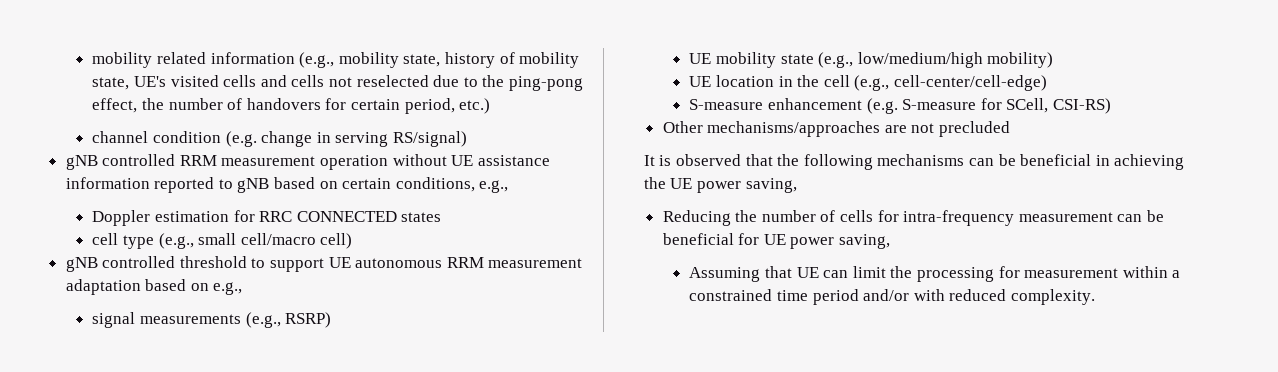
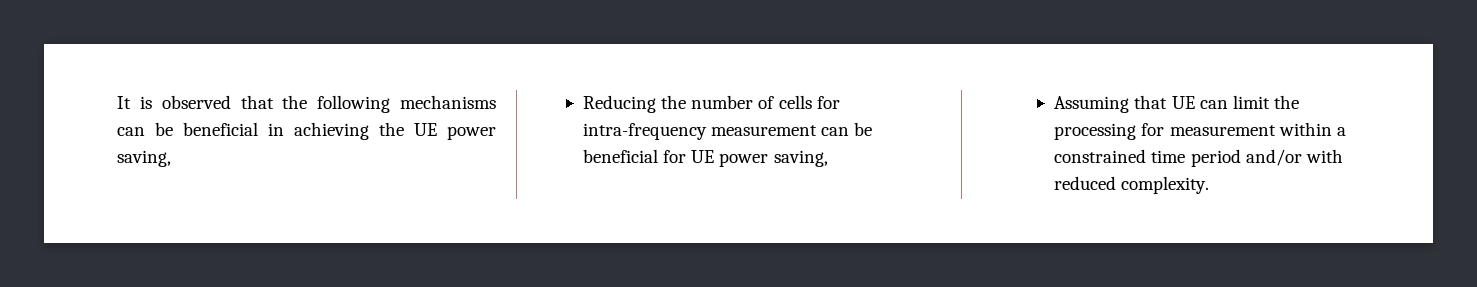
- mobility related information (e.g., mobility state, history of mobility state, UE's visited cells and cells not reselected due to the ping-pong effect, the number of handovers for certain period, etc.)
- channel condition (e.g. change in serving RS/signal)
- gNB controlled RRM measurement operation without UE assistance information reported to gNB based on certain conditions, e.g.,
- Doppler estimation for RRC CONNECTED states
- cell type (e.g., small cell/macro cell)
- gNB controlled threshold to support UE autonomous RRM measurement adaptation based on e.g.,
- signal measurements (e.g., RSRP)
- UE mobility state (e.g., low/medium/high mobility)
- UE location in the cell (e.g., cell-center/cell-edge)
- S-measure enhancement (e.g. S-measure for SCell, CSI-RS)
- Other mechanisms/approaches are not precluded

